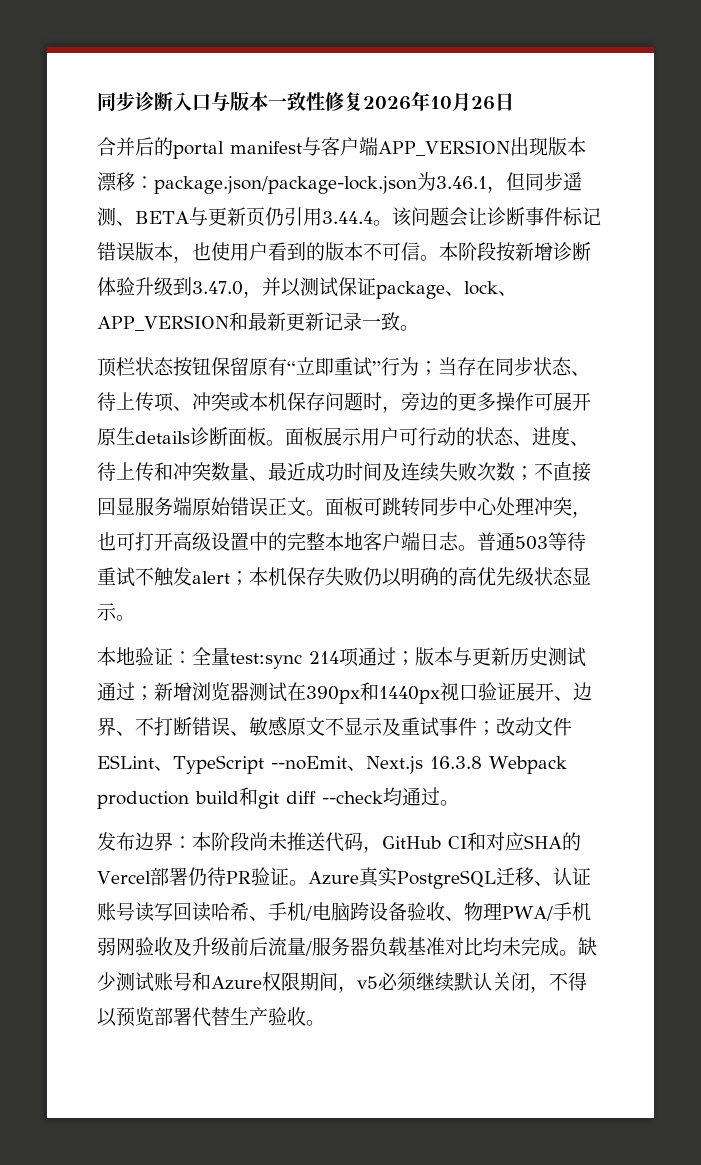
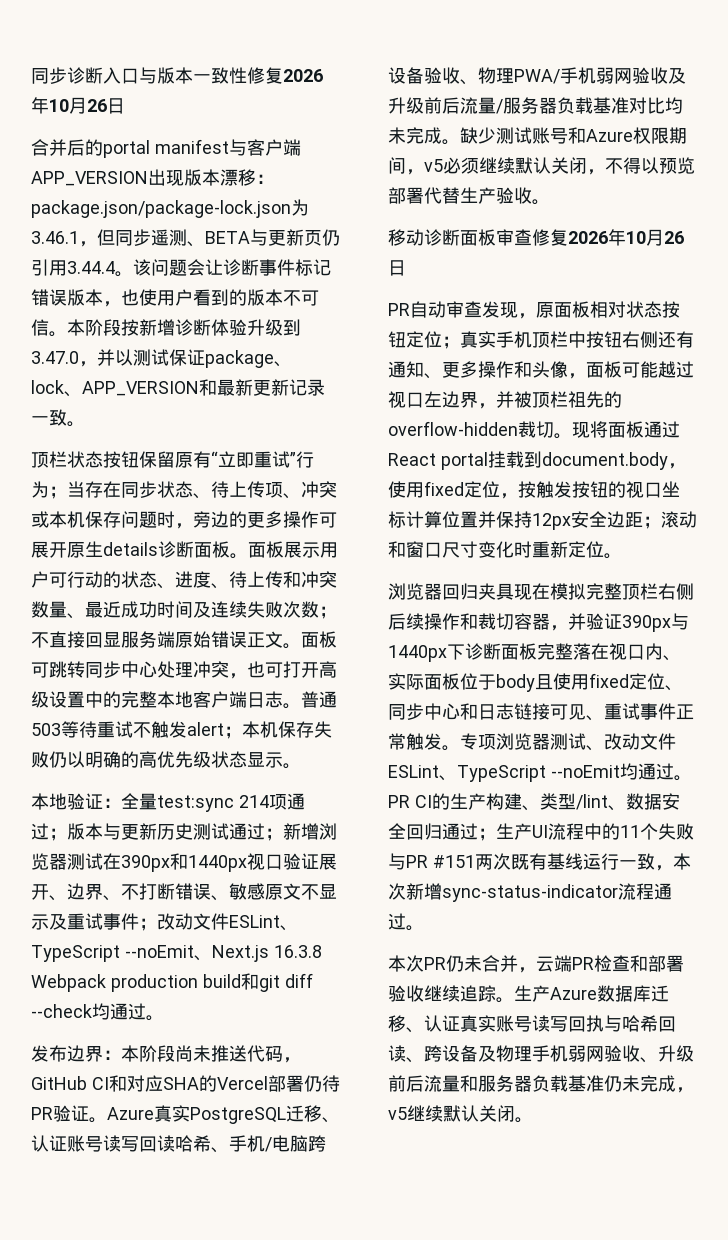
+ 移动诊断面板审查修复2026年10月26日
+ PR自动审查发现，原面板相对状态按钮定位；真实手机顶栏中按钮右侧还有通知、更多操作和头像，面板可能越过视口左边界，并被顶栏祖先的overflow-hidden裁切。现将面板通过React portal挂载到document.body，使用fixed定位，按触发按钮的视口坐标计算位置并保持12px安全边距；滚动和窗口尺寸变化时重新定位。
+ 浏览器回归夹具现在模拟完整顶栏右侧后续操作和裁切容器，并验证390px与1440px下诊断面板完整落在视口内、实际面板位于body且使用fixed定位、同步中心和日志链接可见、重试事件正常触发。专项浏览器测试、改动文件ESLint、TypeScript --noEmit均通过。PR CI的生产构建、类型/lint、数据安全回归通过；生产UI流程中的11个失败与PR #151两次既有基线运行一致，本次新增sync-status-indicator流程通过。
+ 本次PR仍未合并，云端PR检查和部署验收继续追踪。生产Azure数据库迁移、认证真实账号读写回执与哈希回读、跨设备及物理手机弱网验收、升级前后流量和服务器负载基准仍未完成，v5继续默认关闭。

